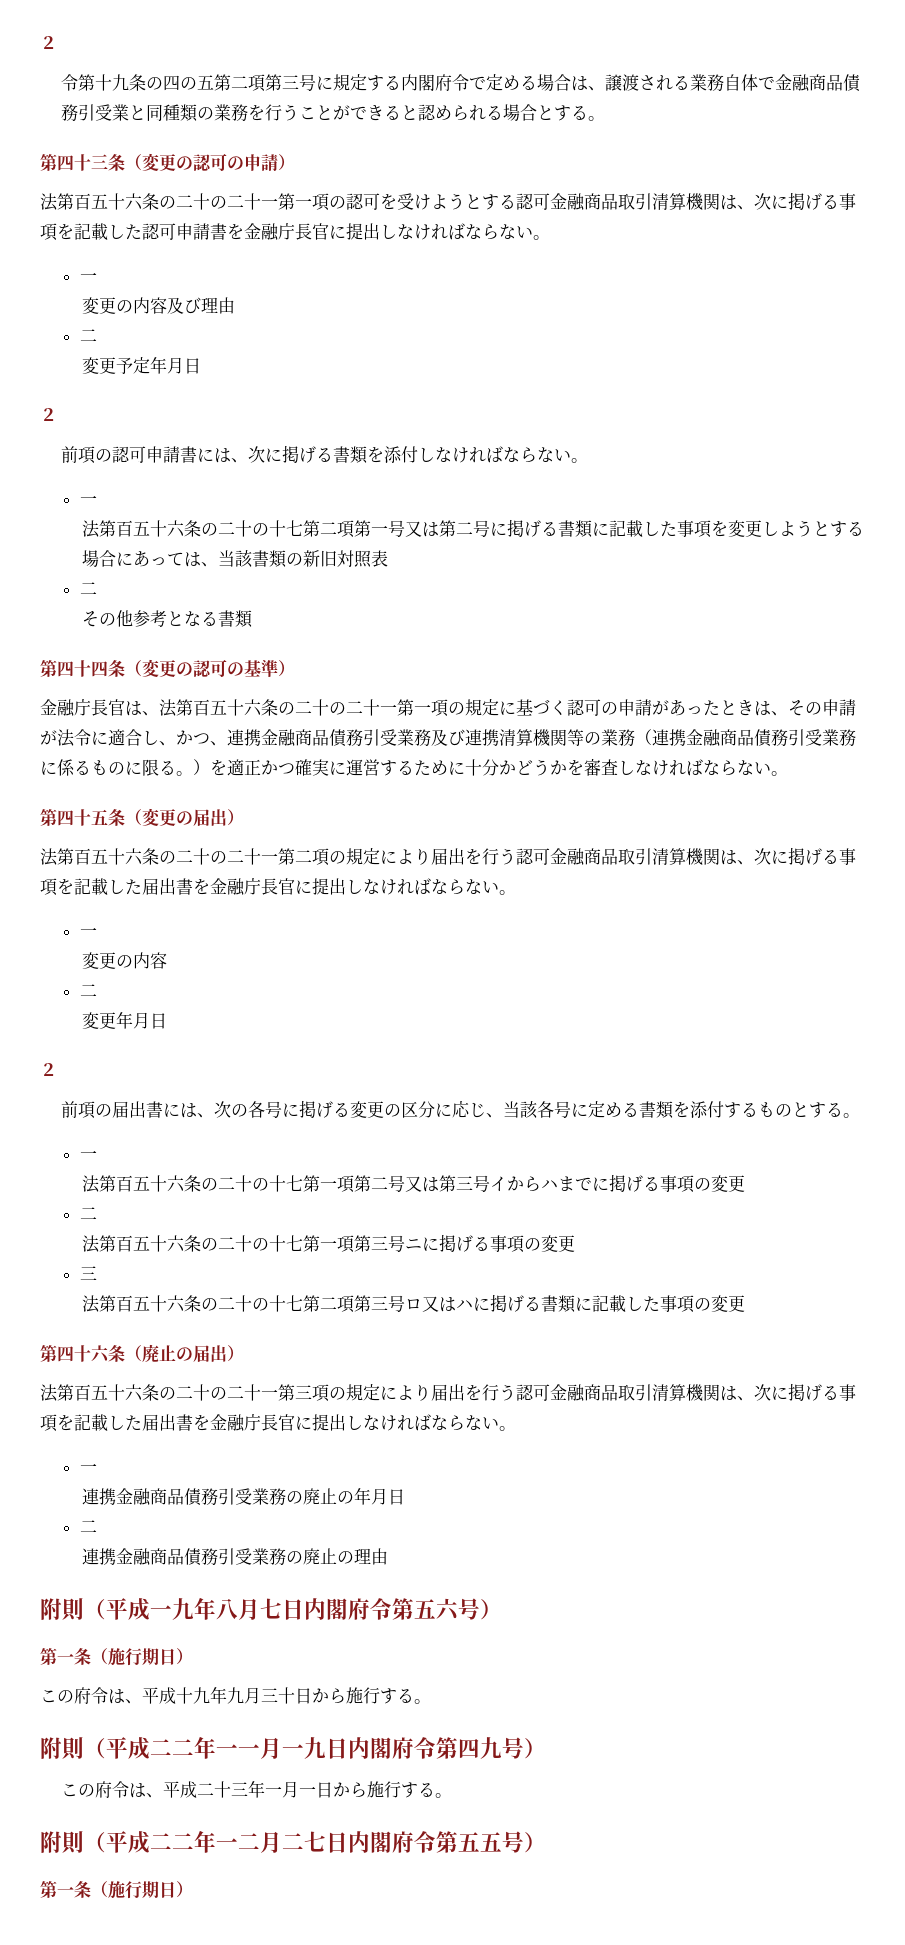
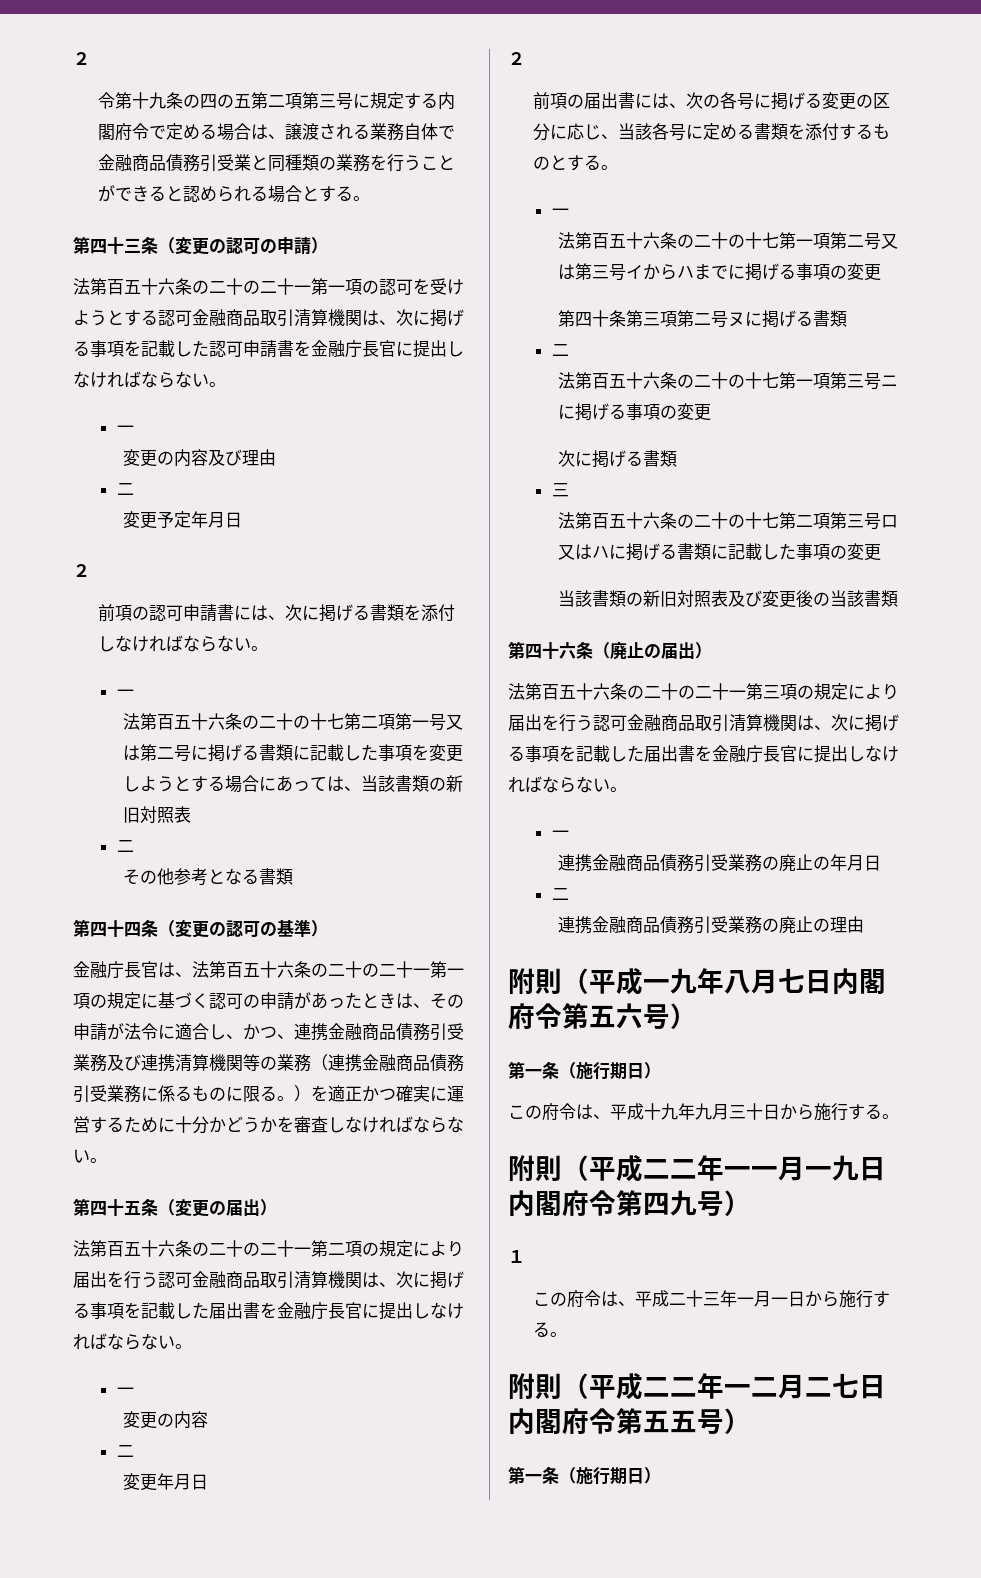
+ 第四十条第三項第二号ヌに掲げる書類
  法第百五十六条の二十の十七第一項第三号ニに掲げる事項の変更
+ 次に掲げる書類
+ 当該書類の新旧対照表及び変更後の当該書類
+ １

